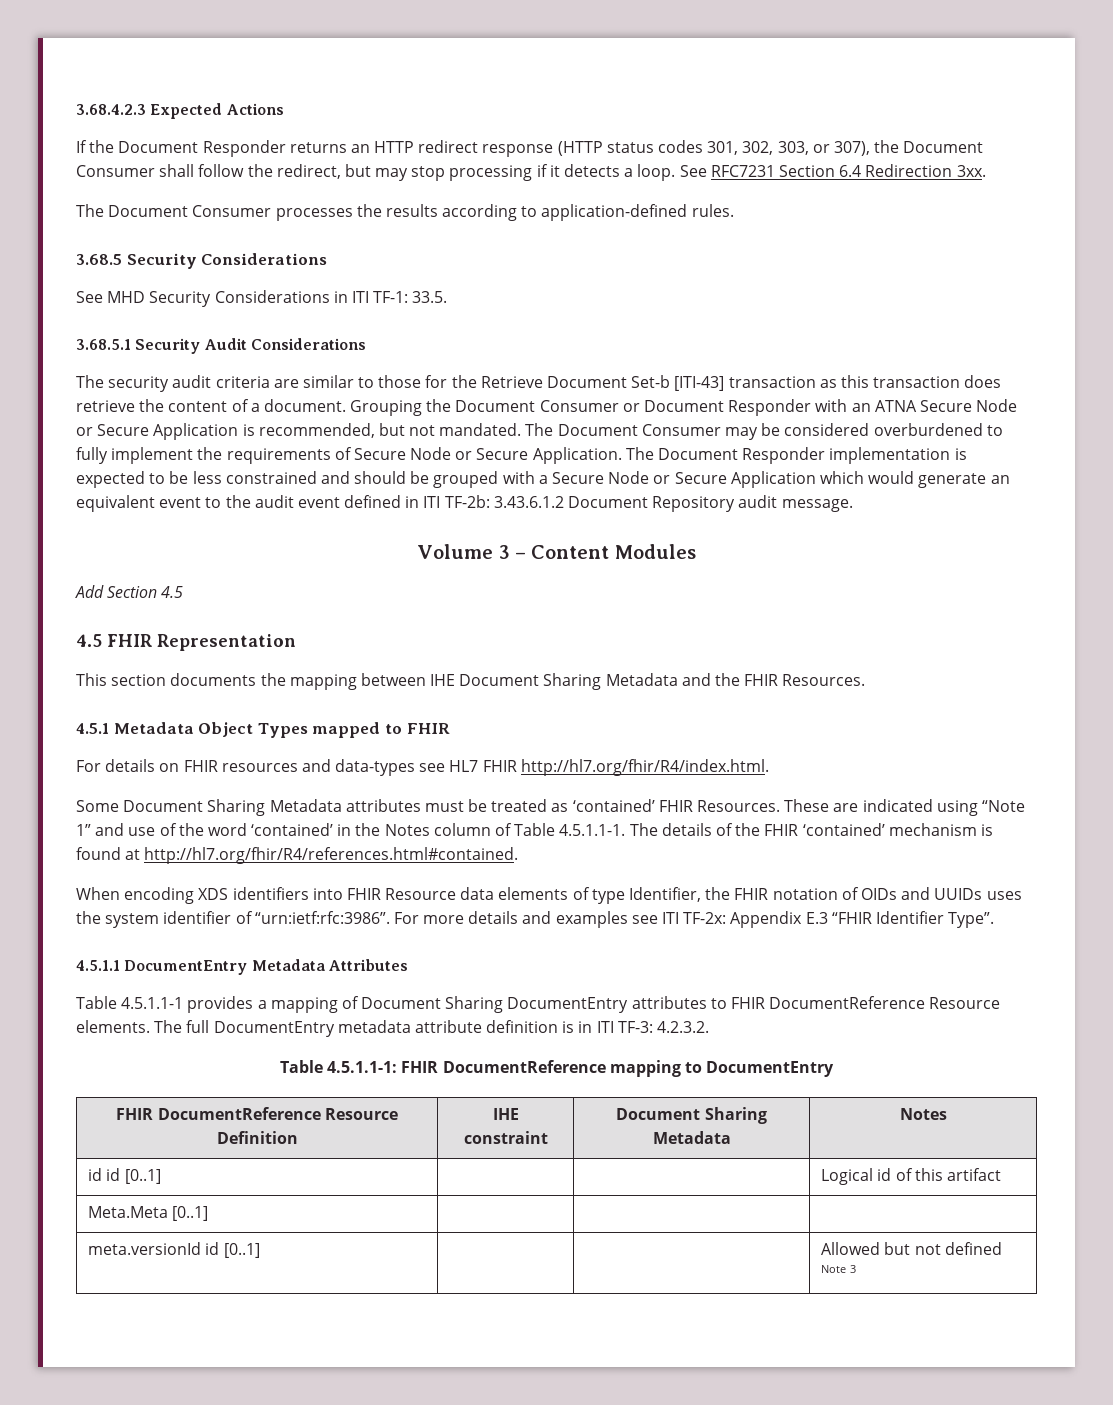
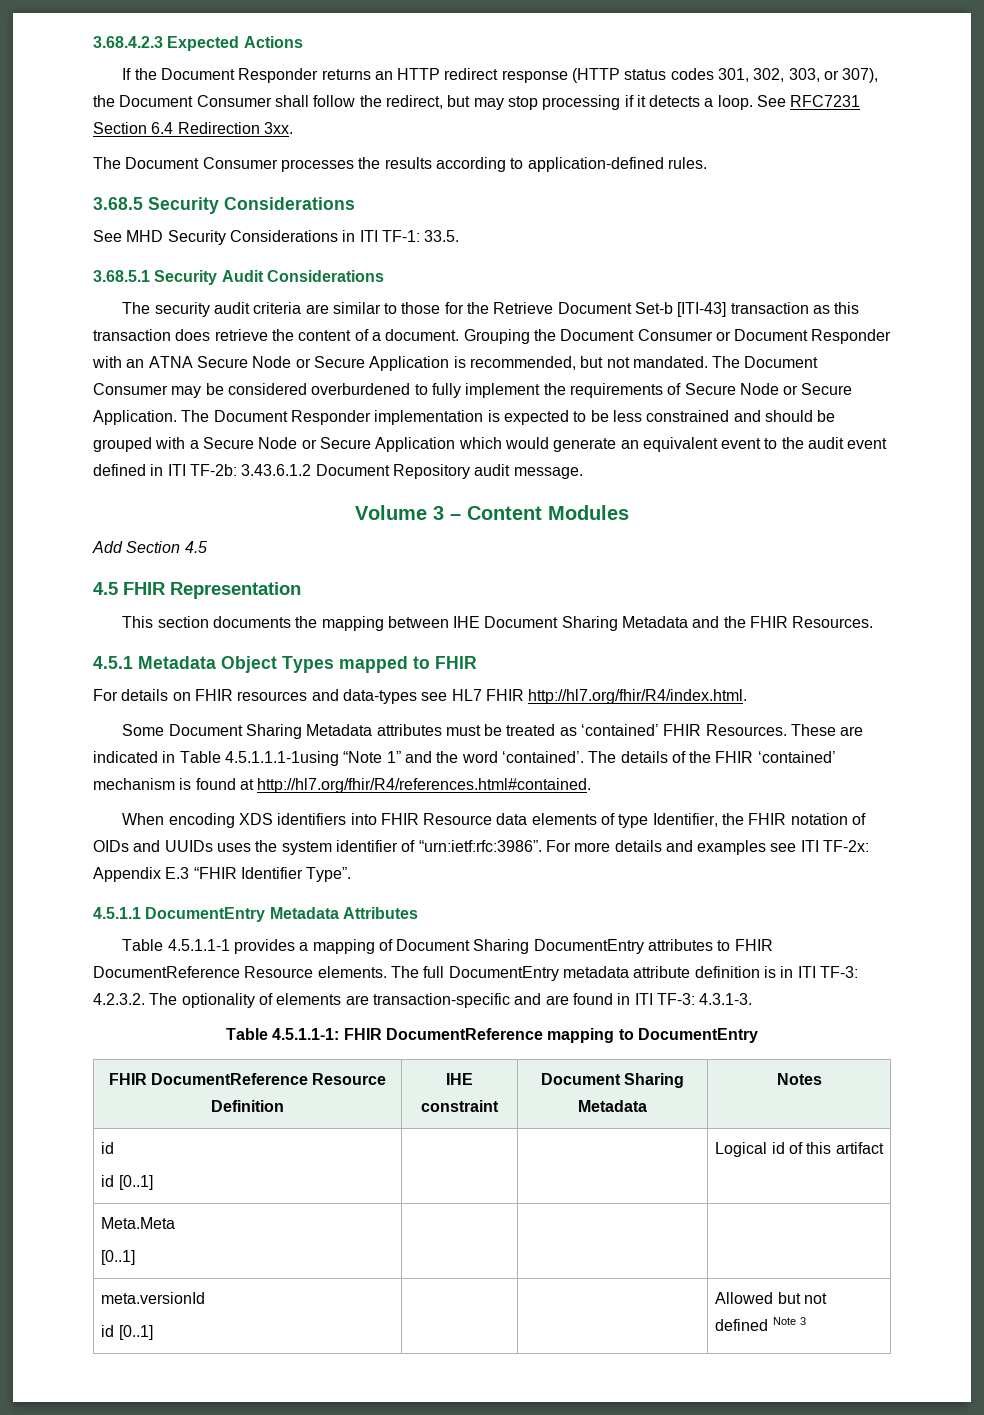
- These are indicated using “Note 1” and use of the word ‘contained’ in the Notes column of Table 4.5.1.1-1. The details of the FHIR ‘contained’ mechanism is found at http://hl7.org/fhir/R4/references.html#contained.
+ These are indicated in Table 4.5.1.1.1-1using “Note 1” and the word ‘contained’. The details of the FHIR ‘contained’ mechanism is found at http://hl7.org/fhir/R4/references.html#contained.
- The full DocumentEntry metadata attribute definition is in ITI TF-3: 4.2.3.2.
+ The full DocumentEntry metadata attribute definition is in ITI TF-3: 4.2.3.2. The optionality of elements are transaction-specific and are found in ITI TF-3: 4.3.1-3.
  FHIR DocumentReference Resource Definition | IHE constraint | Document Sharing Metadata | Notes
- id id [0..1] | | | Logical id of this artifact
+ id
+ id [0..1] | | | Logical id of this artifact
- Meta.Meta [0..1] | | |
+ Meta.Meta
+ [0..1] | | |
- meta.versionId id [0..1] | | | Allowed but not defined Note 3
+ meta.versionId
+ id [0..1] | | | Allowed but not defined Note 3

